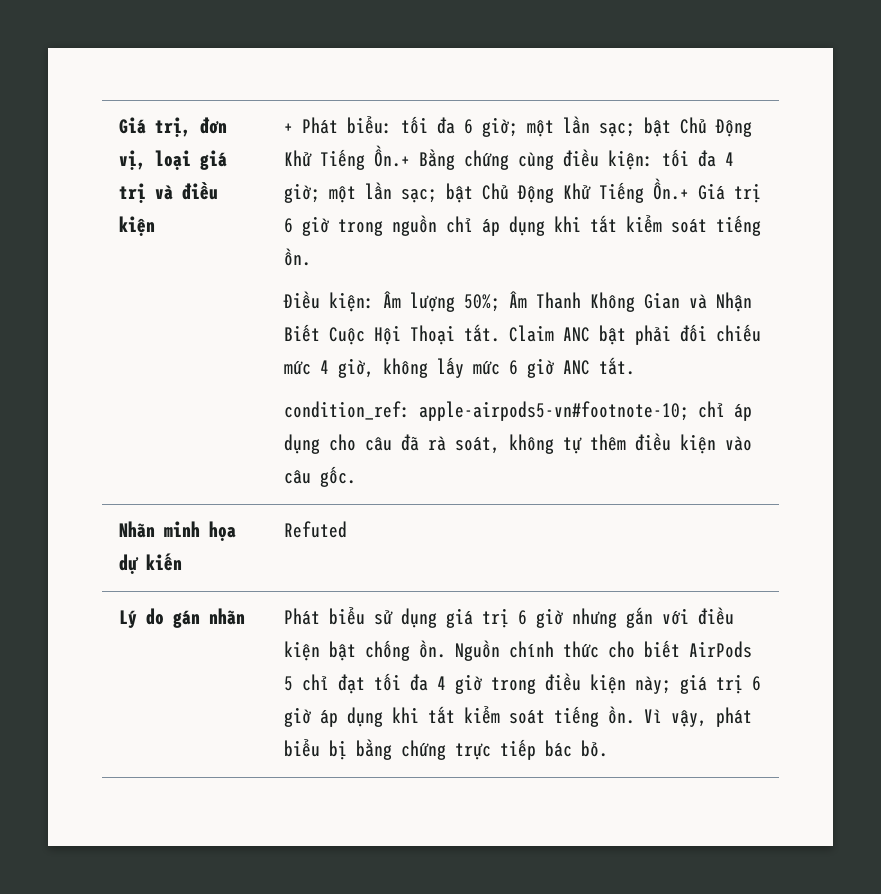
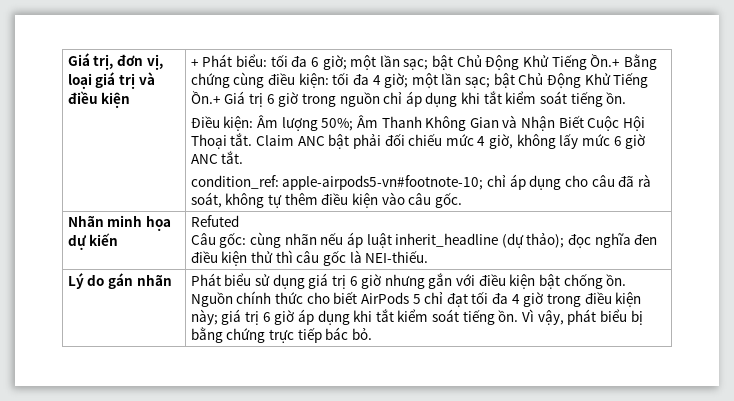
  Nhãn minh họa dự kiến | Refuted
+ Câu gốc: cùng nhãn nếu áp luật inherit_headline (dự thảo); đọc nghĩa đen điều kiện thử thì câu gốc là NEI-thiếu.

